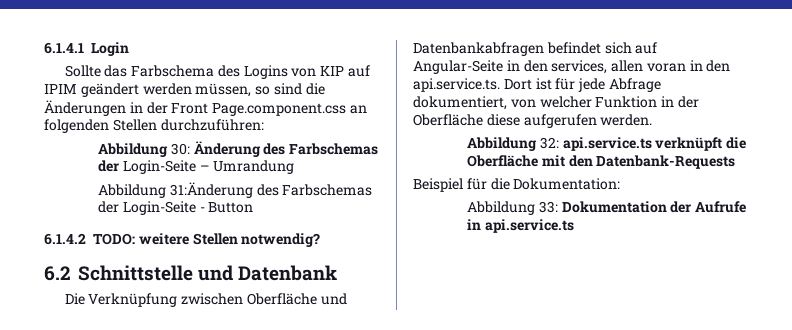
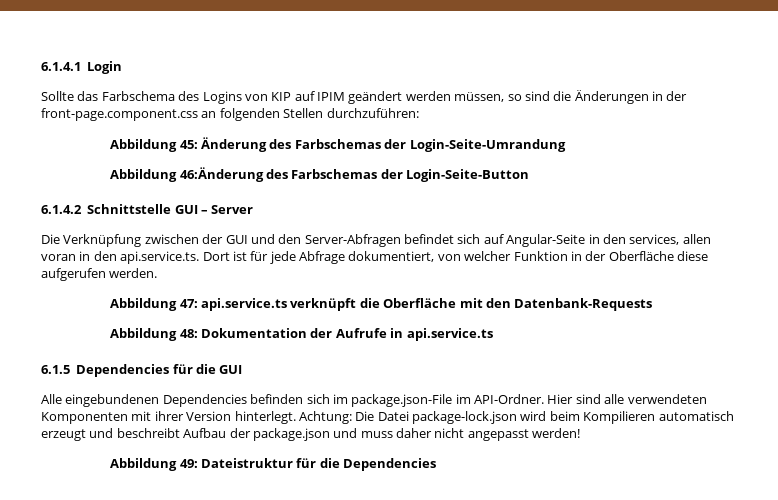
- Sollte das Farbschema des Logins von KIP auf IPIM geändert werden müssen, so sind die Änderungen in der Front Page.component.css an folgenden Stellen durchzuführen:
+ Sollte das Farbschema des Logins von KIP auf IPIM geändert werden müssen, so sind die Änderungen in der front-page.component.css an folgenden Stellen durchzuführen:
- Abbildung 30: Änderung des Farbschemas der Login-Seite – Umrandung
- Abbildung 31:Änderung des Farbschemas der Login-Seite - Button
- 6.1.4.2 TODO: weitere Stellen notwendig?
- 6.2 Schnittstelle und Datenbank
- Die Verknüpfung zwischen Oberfläche und Datenbankabfragen befindet sich auf Angular-Seite in den services, allen voran in den api.service.ts. Dort ist für jede Abfrage dokumentiert, von welcher Funktion in der Oberfläche diese aufgerufen werden.
+ Abbildung 45: Änderung des Farbschemas der Login-Seite-Umrandung
+ Abbildung 46:Änderung des Farbschemas der Login-Seite-Button
+ 6.1.4.2 Schnittstelle GUI – Server
+ Die Verknüpfung zwischen der GUI und den Server-Abfragen befindet sich auf Angular-Seite in den services, allen voran in den api.service.ts. Dort ist für jede Abfrage dokumentiert, von welcher Funktion in der Oberfläche diese aufgerufen werden.
- Abbildung 32: api.service.ts verknüpft die Oberfläche mit den Datenbank-Requests
+ Abbildung 47: api.service.ts verknüpft die Oberfläche mit den Datenbank-Requests
- Beispiel für die Dokumentation:
- Abbildung 33: Dokumentation der Aufrufe in api.service.ts
+ Abbildung 48: Dokumentation der Aufrufe in api.service.ts
+ 6.1.5 Dependencies für die GUI
+ Alle eingebundenen Dependencies befinden sich im package.json-File im API-Ordner. Hier sind alle verwendeten Komponenten mit ihrer Version hinterlegt. Achtung: Die Datei package-lock.json wird beim Kompilieren automatisch erzeugt und beschreibt Aufbau der package.json und muss daher nicht angepasst werden!
+ Abbildung 49: Dateistruktur für die Dependencies

